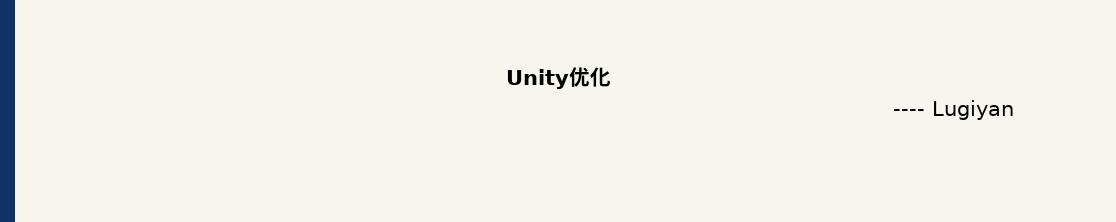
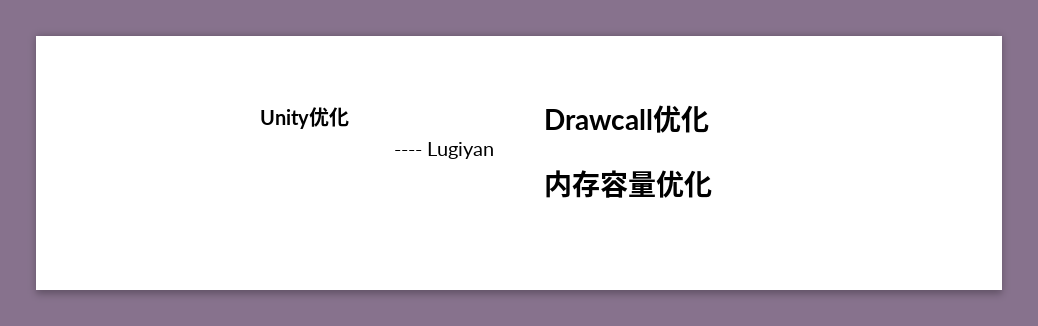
+ Drawcall优化
+ 内存容量优化

